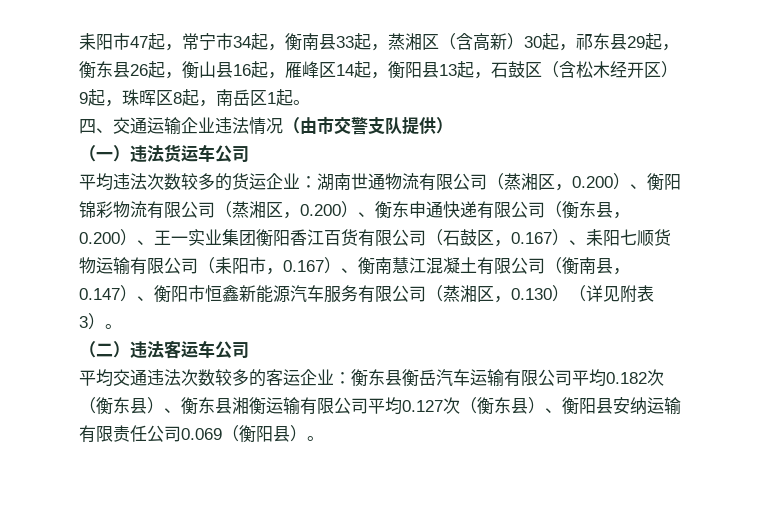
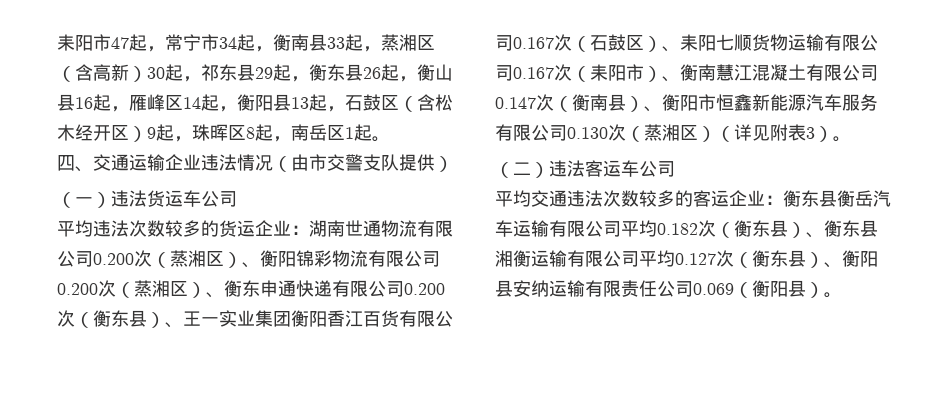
- 湖南世通物流有限公司（蒸湘区，0.200）、衡阳锦彩物流有限公司（蒸湘区，0.200）、衡东申通快递有限公司（衡东县，0.200）、王一实业集团衡阳香江百货有限公司（石鼓区，0.167）、耒阳七顺货物运输有限公司（耒阳市，0.167）、衡南慧江混凝土有限公司（衡南县，0.147）、衡阳市恒鑫新能源汽车服务有限公司（蒸湘区，0.130）（详见附表3）。
+ 湖南世通物流有限公司0.200次（蒸湘区）、衡阳锦彩物流有限公司0.200次（蒸湘区）、衡东申通快递有限公司0.200次（衡东县）、王一实业集团衡阳香江百货有限公司0.167次（石鼓区）、耒阳七顺货物运输有限公司0.167次（耒阳市）、衡南慧江混凝土有限公司0.147次（衡南县）、衡阳市恒鑫新能源汽车服务有限公司0.130次（蒸湘区）（详见附表3）。

